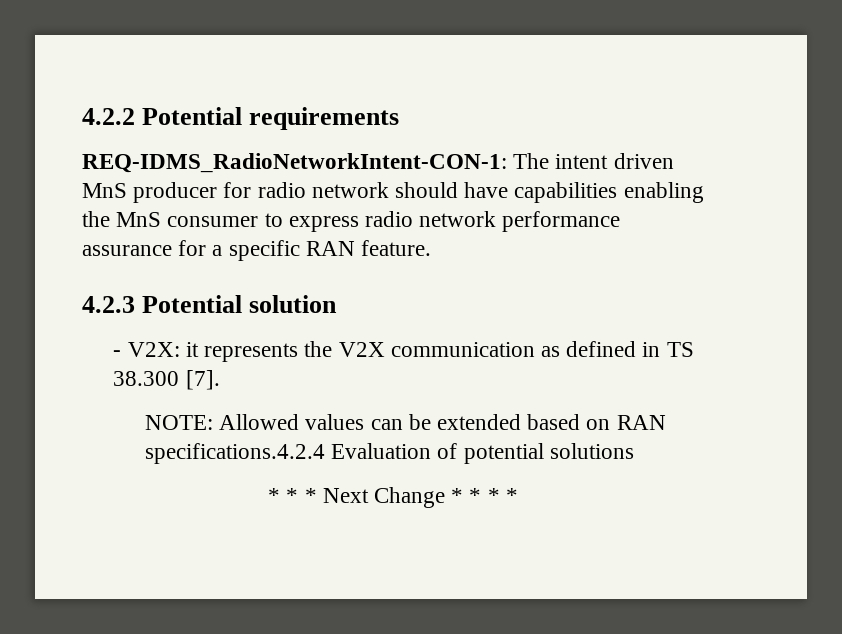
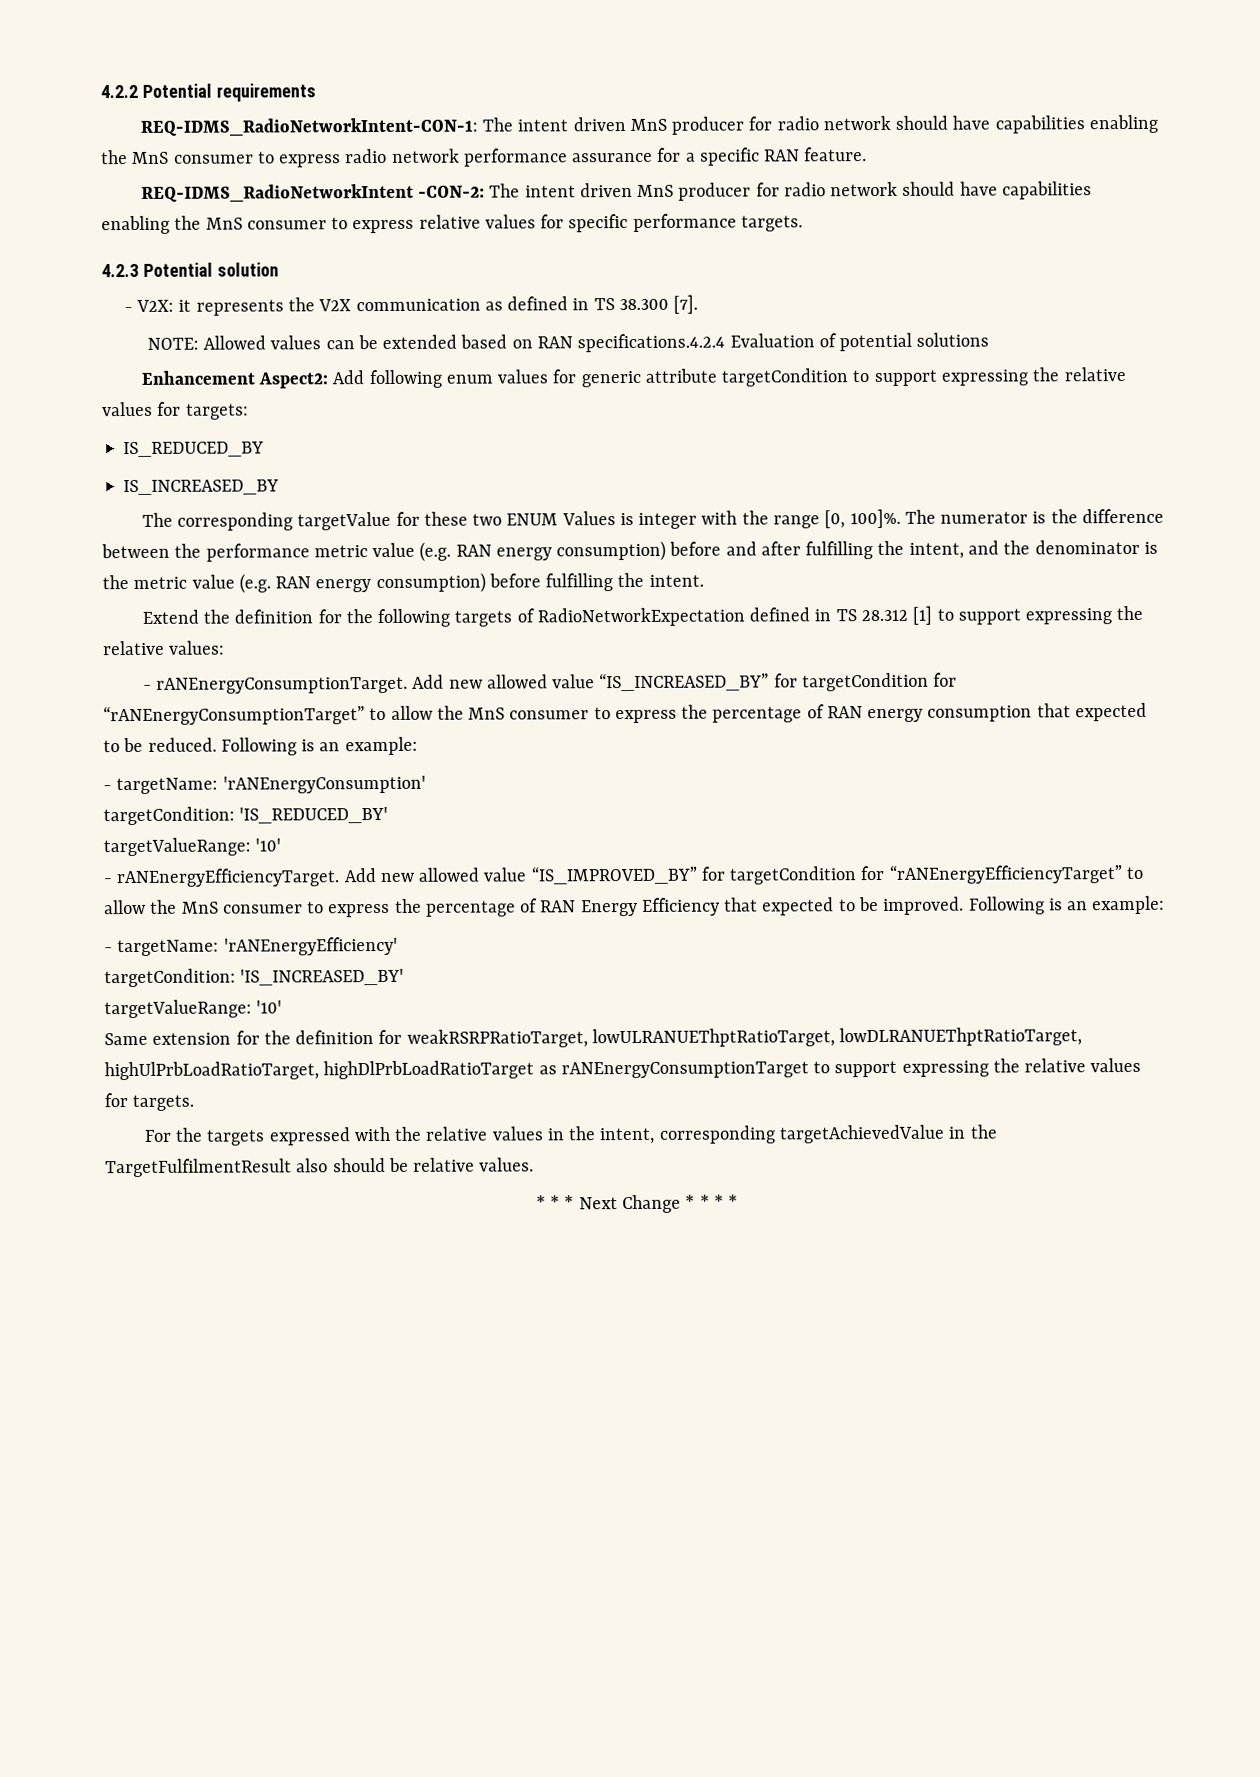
+ REQ-IDMS_RadioNetworkIntent -CON-2: The intent driven MnS producer for radio network should have capabilities enabling the MnS consumer to express relative values for specific performance targets.
+ Enhancement Aspect2: Add following enum values for generic attribute targetCondition to support expressing the relative values for targets:
+ IS_REDUCED_BY
+ IS_INCREASED_BY
+ The corresponding targetValue for these two ENUM Values is integer with the range [0, 100]%. The numerator is the difference between the performance metric value (e.g. RAN energy consumption) before and after fulfilling the intent, and the denominator is the metric value (e.g. RAN energy consumption) before fulfilling the intent.
+ Extend the definition for the following targets of RadioNetworkExpectation defined in TS 28.312 [1] to support expressing the relative values:
+ - rANEnergyConsumptionTarget. Add new allowed value “IS_INCREASED_BY” for targetCondition for “rANEnergyConsumptionTarget” to allow the MnS consumer to express the percentage of RAN energy consumption that expected to be reduced. Following is an example:
+ - targetName: 'rANEnergyConsumption'
+ targetCondition: 'IS_REDUCED_BY'
+ targetValueRange: '10'
+ - rANEnergyEfficiencyTarget. Add new allowed value “IS_IMPROVED_BY” for targetCondition for “rANEnergyEfficiencyTarget” to allow the MnS consumer to express the percentage of RAN Energy Efficiency that expected to be improved. Following is an example:
+ - targetName: 'rANEnergyEfficiency'
+ targetCondition: 'IS_INCREASED_BY'
+ targetValueRange: '10'
+ Same extension for the definition for weakRSRPRatioTarget, lowULRANUEThptRatioTarget, lowDLRANUEThptRatioTarget, highUlPrbLoadRatioTarget, highDlPrbLoadRatioTarget as rANEnergyConsumptionTarget to support expressing the relative values for targets.
+ For the targets expressed with the relative values in the intent, corresponding targetAchievedValue in the TargetFulfilmentResult also should be relative values.

